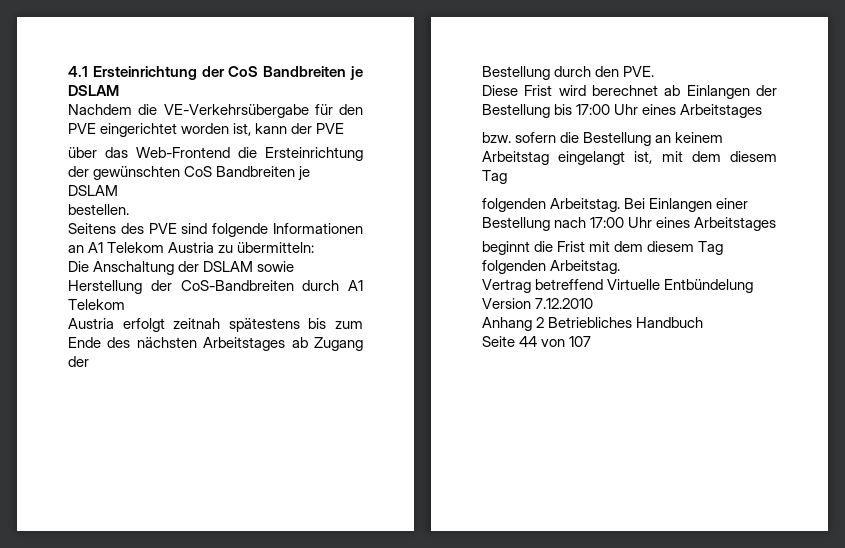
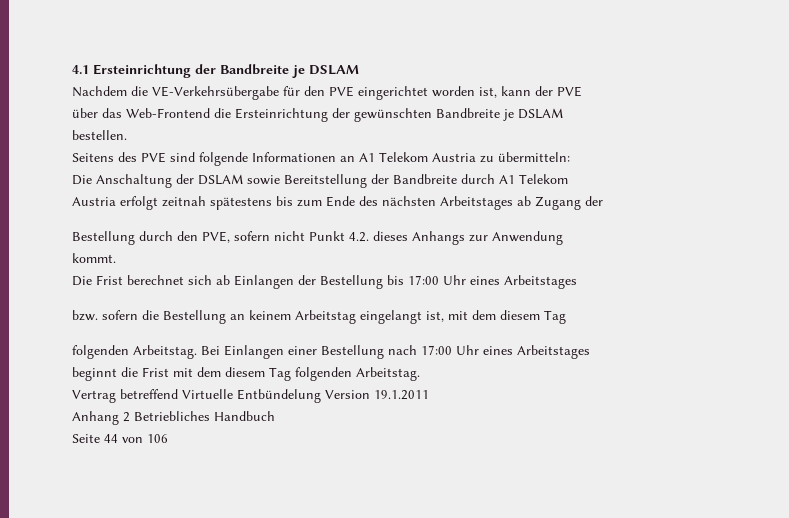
- 4.1 Ersteinrichtung der CoS Bandbreiten je DSLAM
+ 4.1 Ersteinrichtung der Bandbreite je DSLAM
- über das Web-Frontend die Ersteinrichtung der gewünschten CoS Bandbreiten je DSLAM
+ über das Web-Frontend die Ersteinrichtung der gewünschten Bandbreite je DSLAM
- Die Anschaltung der DSLAM sowie Herstellung der CoS-Bandbreiten durch A1 Telekom
+ Die Anschaltung der DSLAM sowie Bereitstellung der Bandbreite durch A1 Telekom
- Bestellung durch den PVE.
- Diese Frist wird berechnet ab Einlangen der Bestellung bis 17:00 Uhr eines Arbeitstages
+ Bestellung durch den PVE, sofern nicht Punkt 4.2. dieses Anhangs zur Anwendung
+ kommt.
+ Die Frist berechnet sich ab Einlangen der Bestellung bis 17:00 Uhr eines Arbeitstages
- Vertrag betreffend Virtuelle Entbündelung Version 7.12.2010
+ Vertrag betreffend Virtuelle Entbündelung Version 19.1.2011
- Seite 44 von 107
+ Seite 44 von 106

